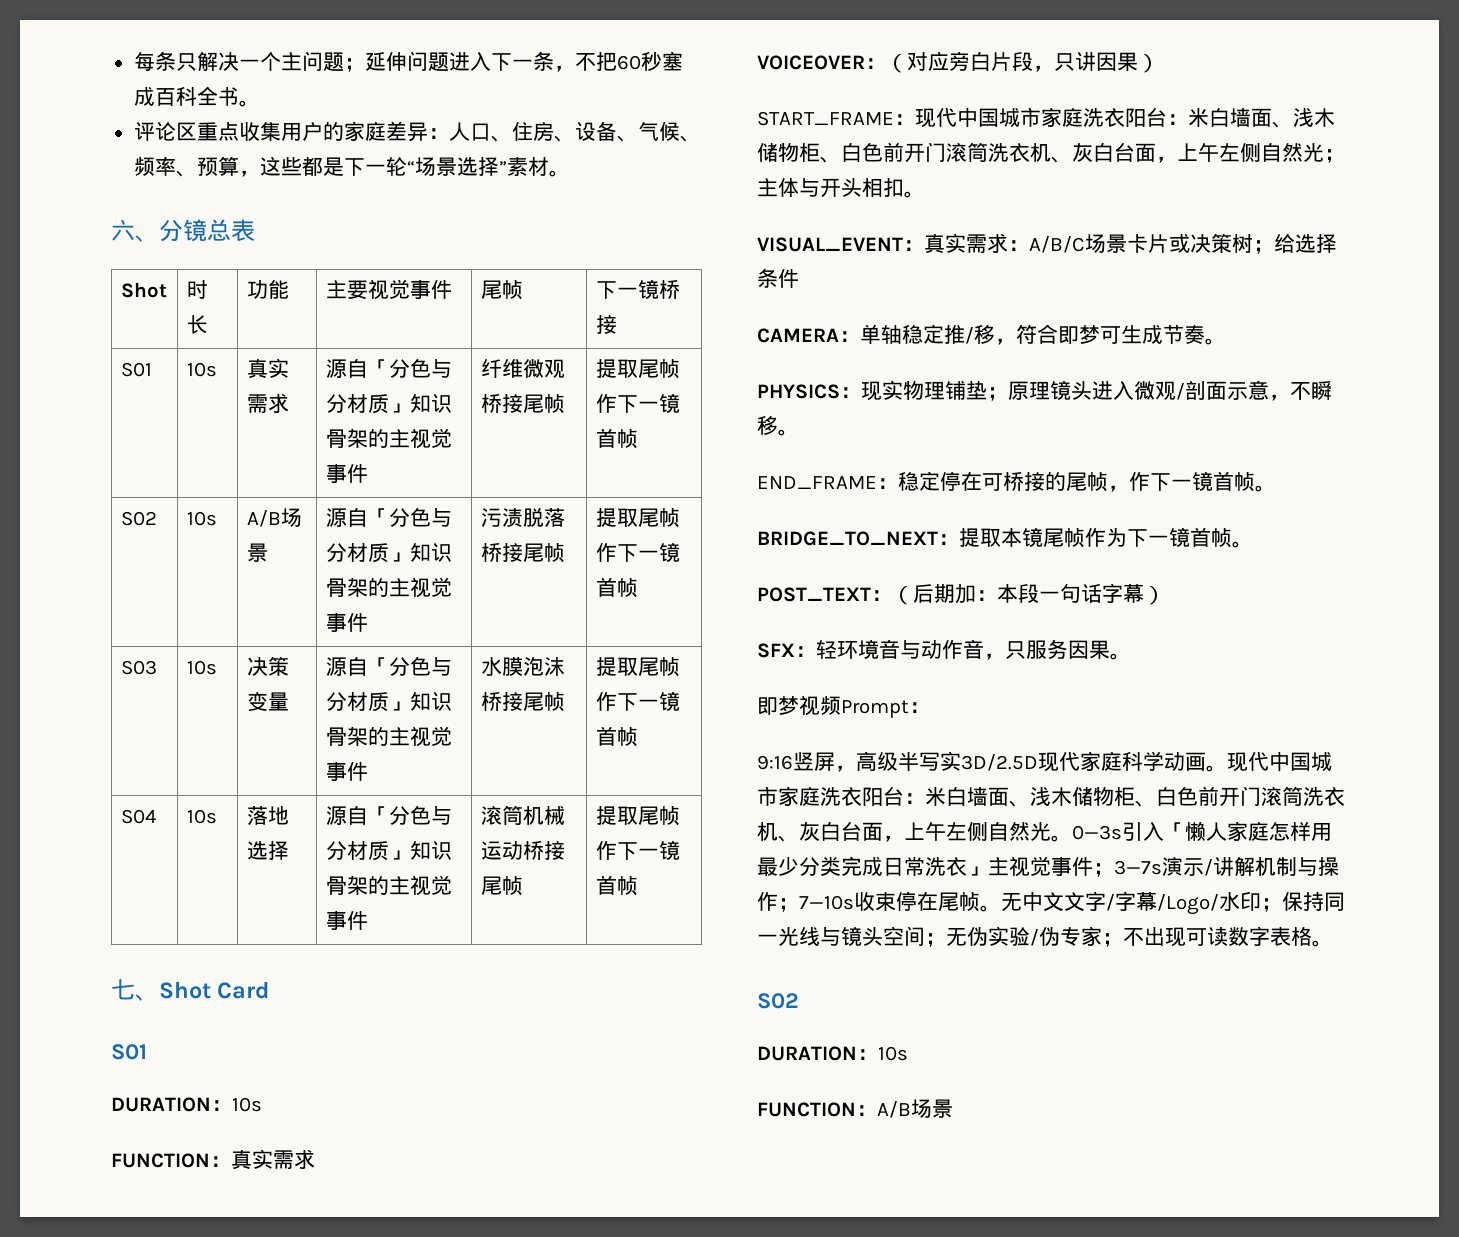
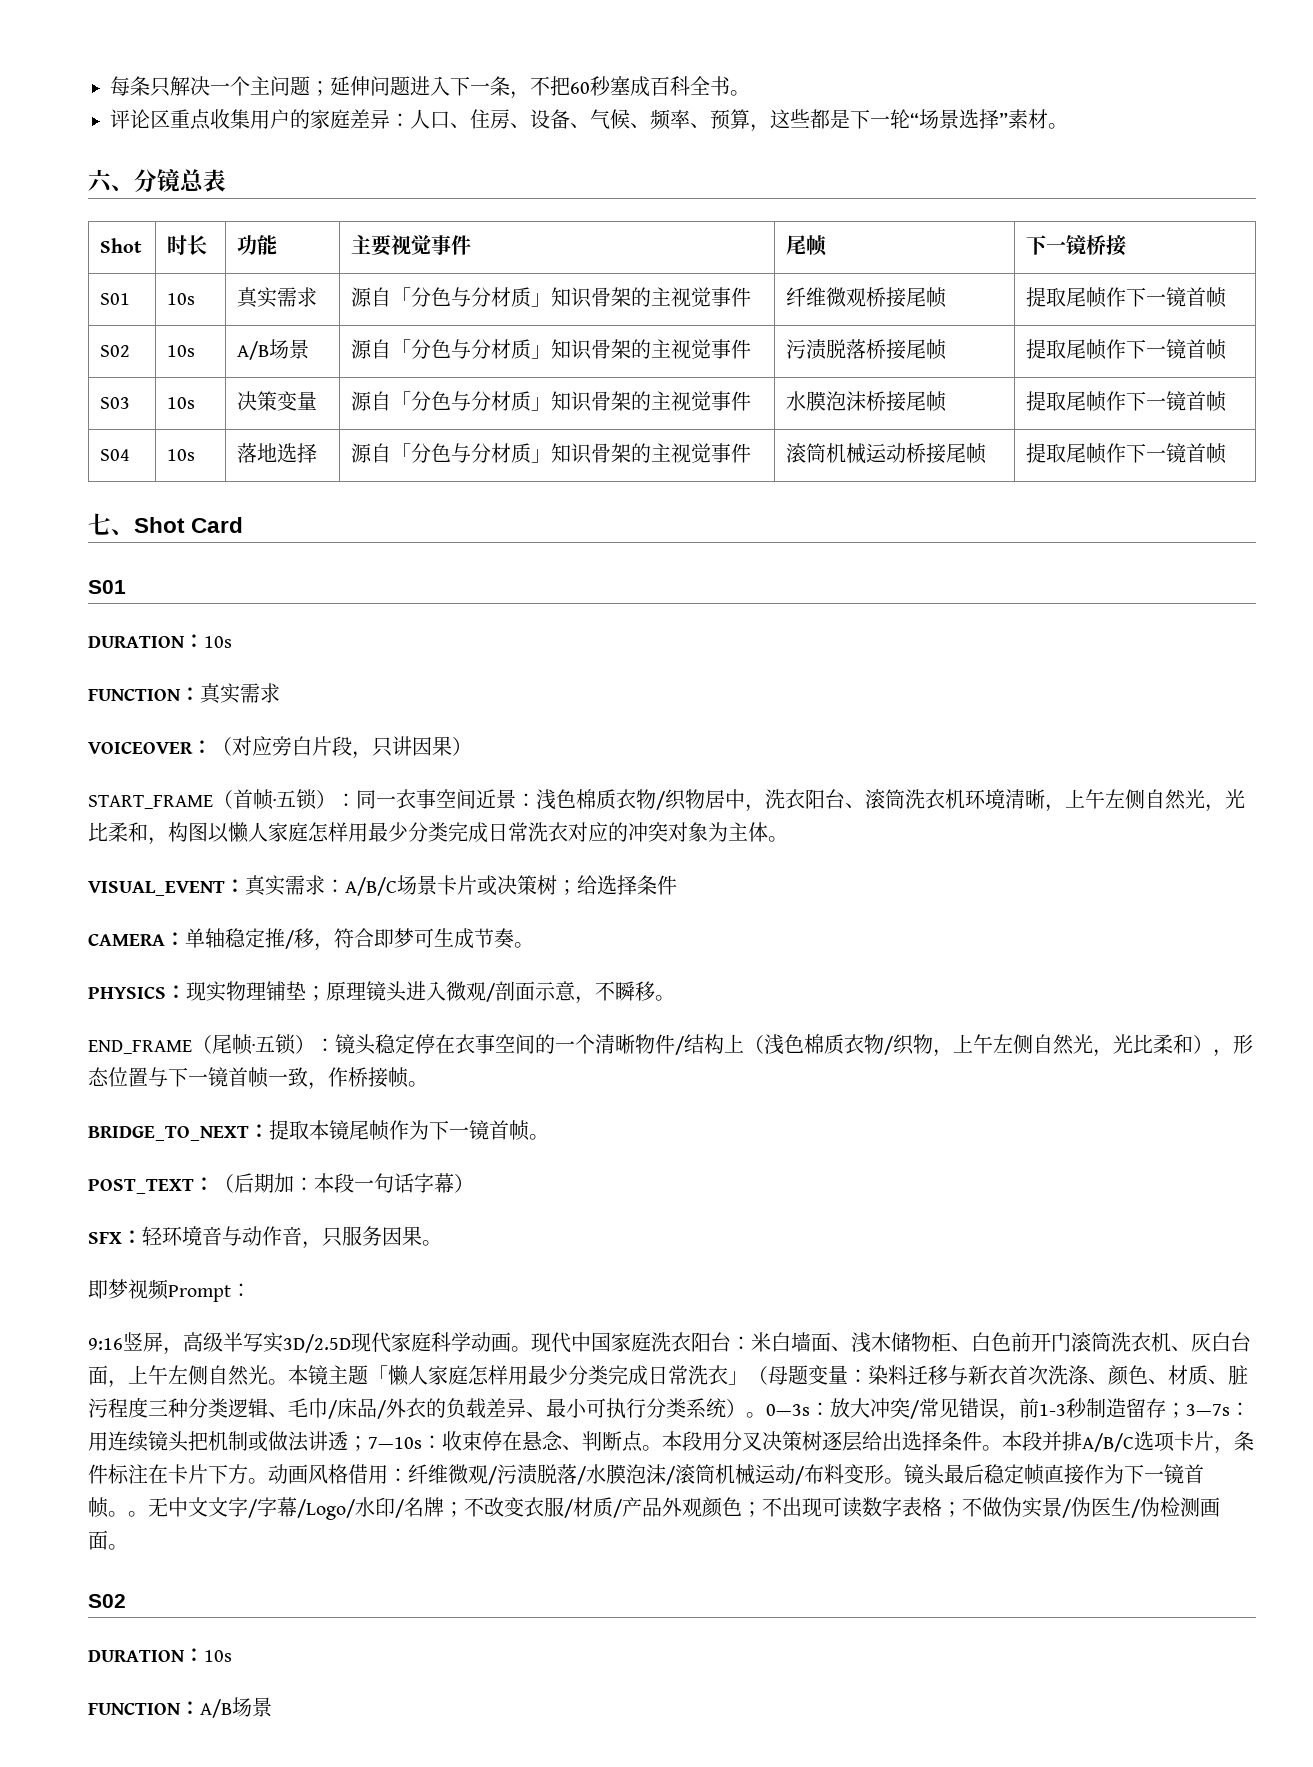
- START_FRAME：现代中国城市家庭洗衣阳台：米白墙面、浅木储物柜、白色前开门滚筒洗衣机、灰白台面，上午左侧自然光；主体与开头相扣。
+ START_FRAME（首帧·五锁）：同一衣事空间近景：浅色棉质衣物/织物居中，洗衣阳台、滚筒洗衣机环境清晰，上午左侧自然光，光比柔和，构图以懒人家庭怎样用最少分类完成日常洗衣对应的冲突对象为主体。
- END_FRAME：稳定停在可桥接的尾帧，作下一镜首帧。
+ END_FRAME（尾帧·五锁）：镜头稳定停在衣事空间的一个清晰物件/结构上（浅色棉质衣物/织物，上午左侧自然光，光比柔和），形态位置与下一镜首帧一致，作桥接帧。
- 现代中国城市家庭洗衣阳台：米白墙面、浅木储物柜、白色前开门滚筒洗衣机、灰白台面，上午左侧自然光。
+ 现代中国家庭洗衣阳台：米白墙面、浅木储物柜、白色前开门滚筒洗衣机、灰白台面，上午左侧自然光。
- 0—3s引入「懒人家庭怎样用最少分类完成日常洗衣」主视觉事件；3—7s演示/讲解机制与操作；7—10s收束停在尾帧。
+ 本镜主题「懒人家庭怎样用最少分类完成日常洗衣」（母题变量：染料迁移与新衣首次洗涤、颜色、材质、脏污程度三种分类逻辑、毛巾/床品/外衣的负载差异、最小可执行分类系统）。0—3s：放大冲突/常见错误，前1-3秒制造留存；3—7s：用连续镜头把机制或做法讲透；7—10s：收束停在悬念、判断点。本段用分叉决策树逐层给出选择条件。本段并排A/B/C选项卡片，条件标注在卡片下方。动画风格借用：纤维微观/污渍脱落/水膜泡沫/滚筒机械运动/布料变形。镜头最后稳定帧直接作为下一镜首帧。。
- 无中文文字/字幕/Logo/水印；保持同一光线与镜头空间；无伪实验/伪专家；不出现可读数字表格。
+ 无中文文字/字幕/Logo/水印/名牌；不改变衣服/材质/产品外观颜色；不出现可读数字表格；不做伪实景/伪医生/伪检测画面。

